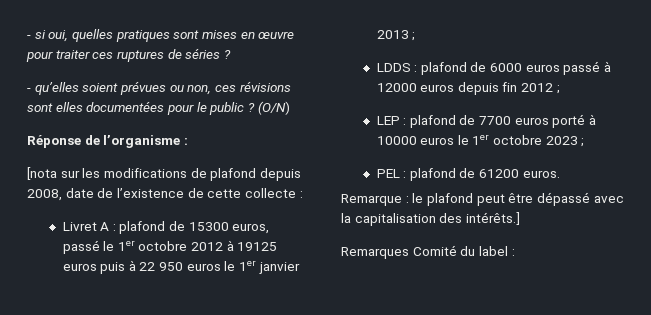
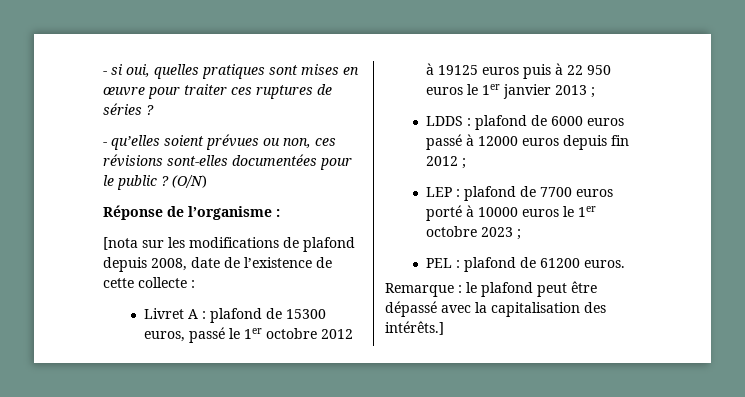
- - qu’elles soient prévues ou non, ces révisions sont elles documentées pour le public ?
+ - qu’elles soient prévues ou non, ces révisions sont-elles documentées pour le public ?
- Remarques Comité du label :

